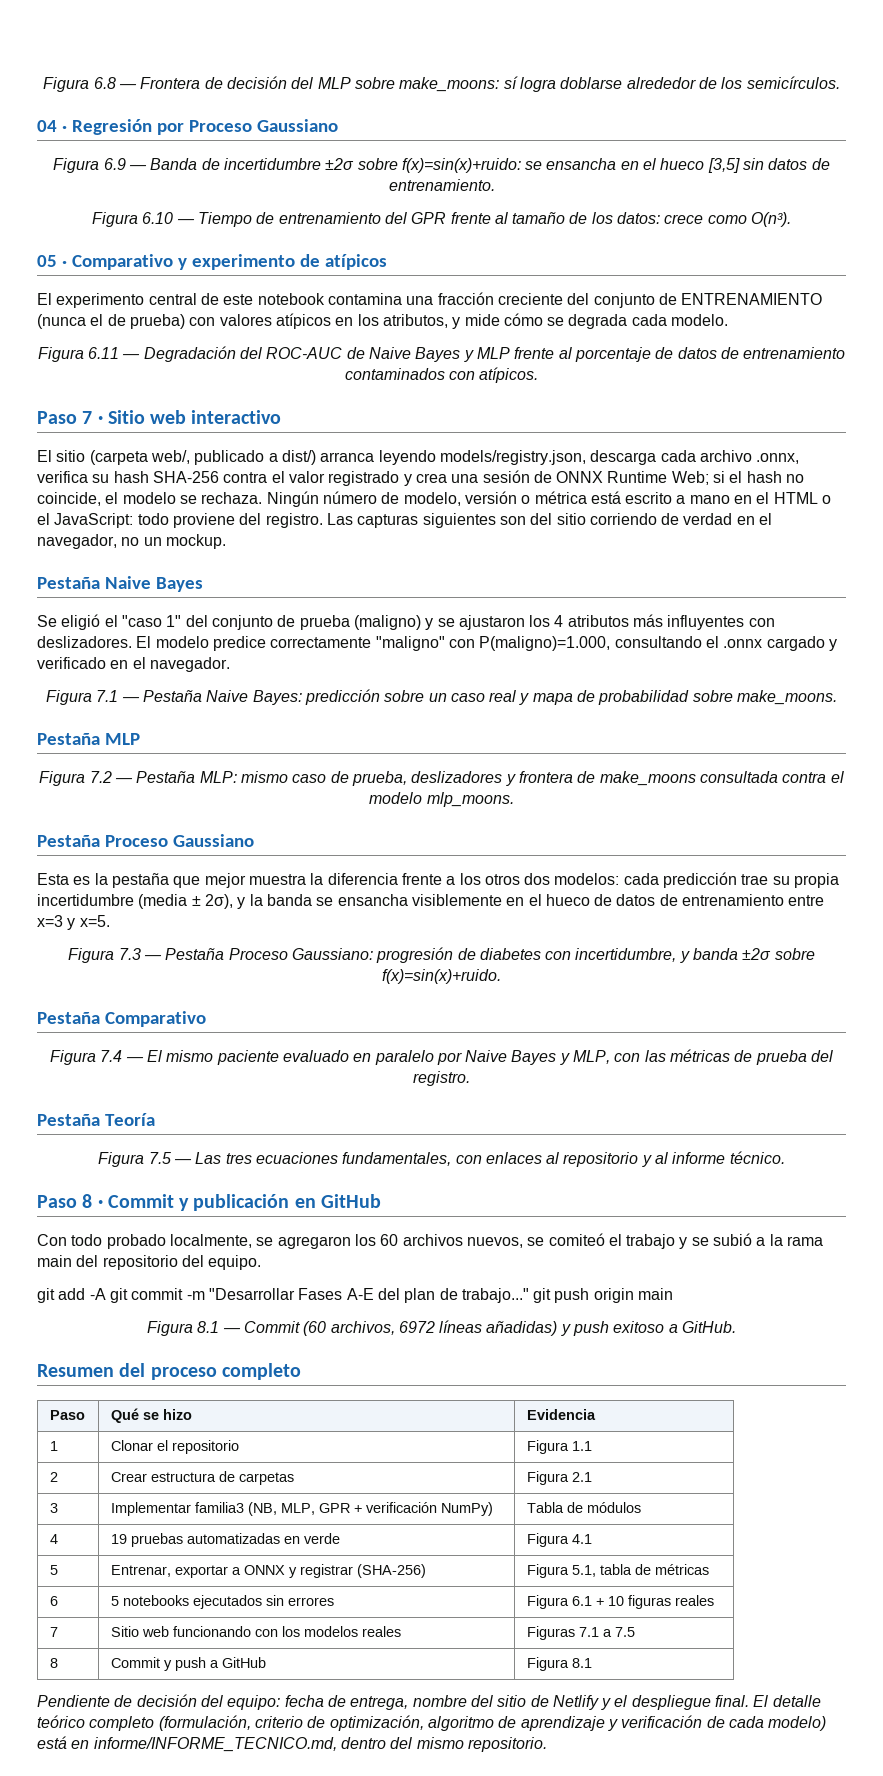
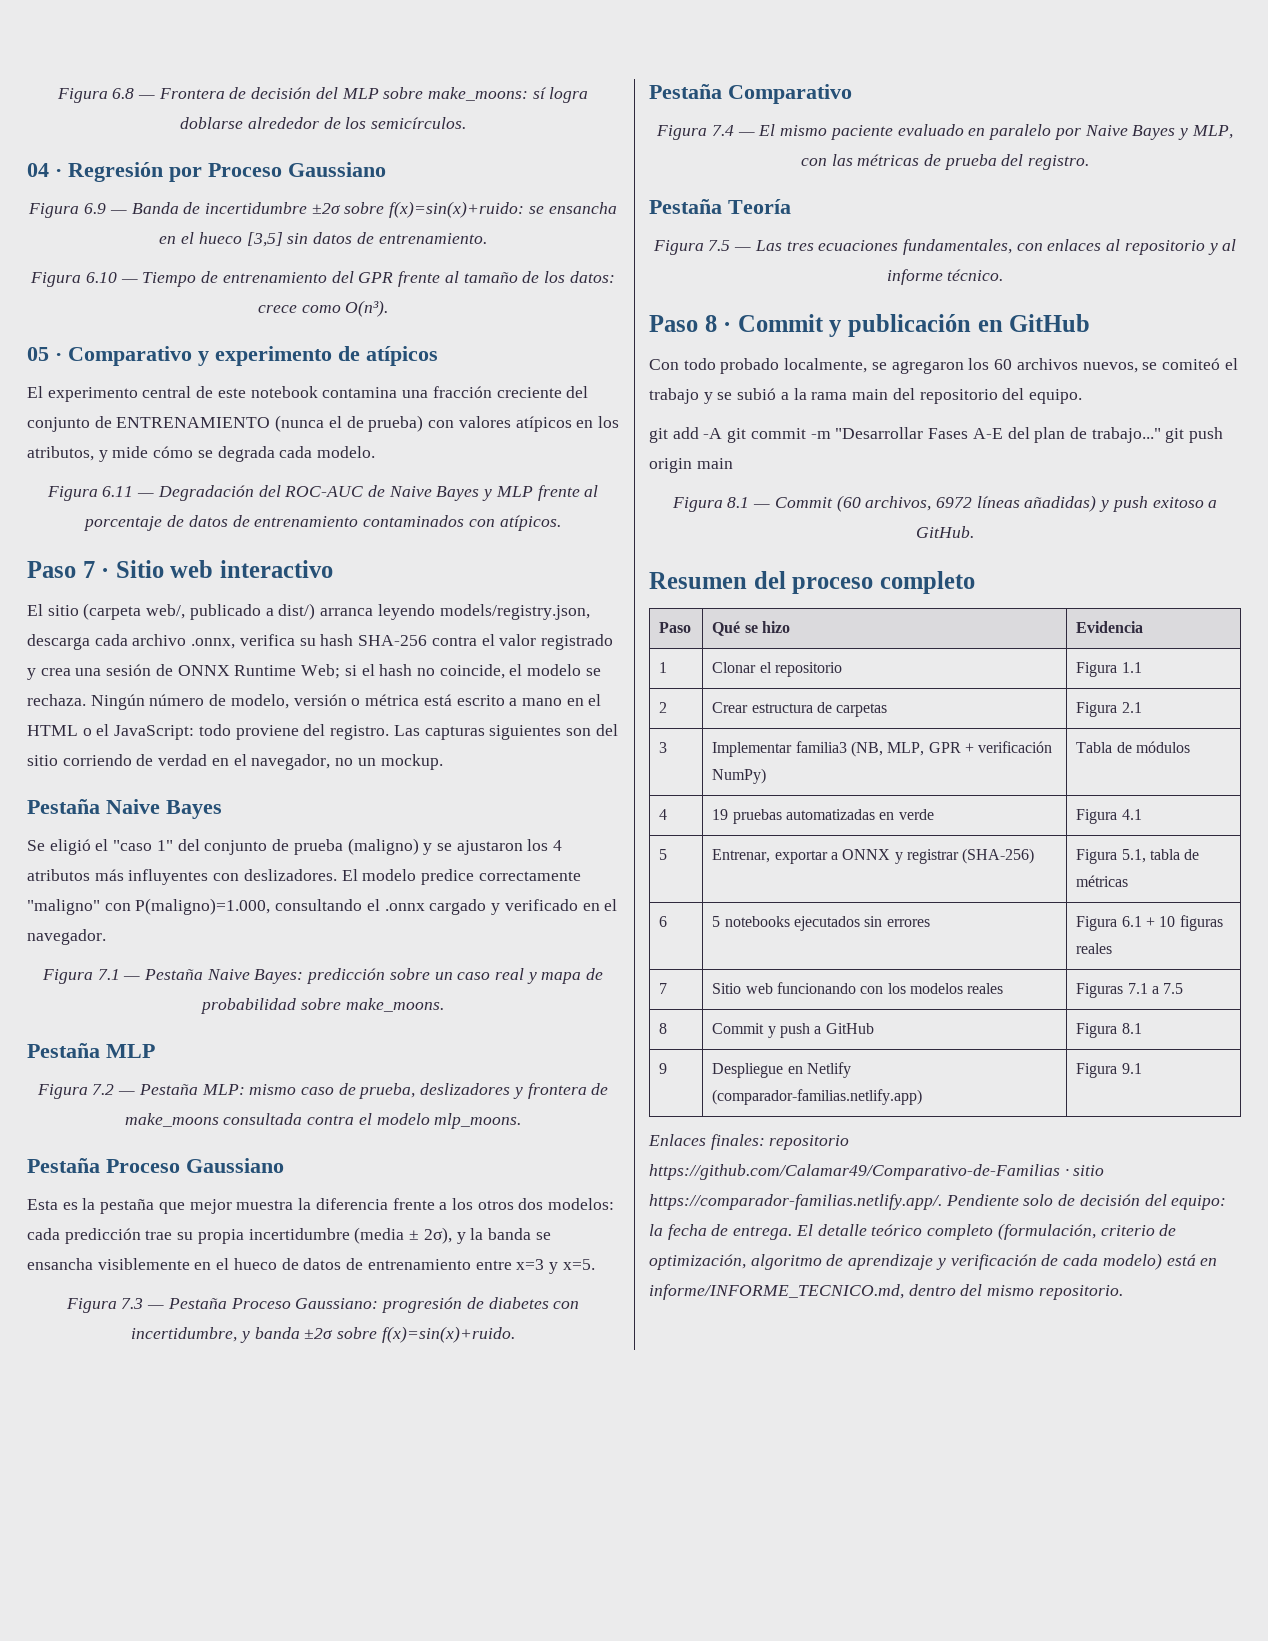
- Pendiente de decisión del equipo: fecha de entrega, nombre del sitio de Netlify y el despliegue final.
+ 9 | Despliegue en Netlify (comparador-familias.netlify.app) | Figura 9.1
+ Enlaces finales: repositorio https://github.com/Calamar49/Comparativo-de-Familias · sitio https://comparador-familias.netlify.app/. Pendiente solo de decisión del equipo: la fecha de entrega.

